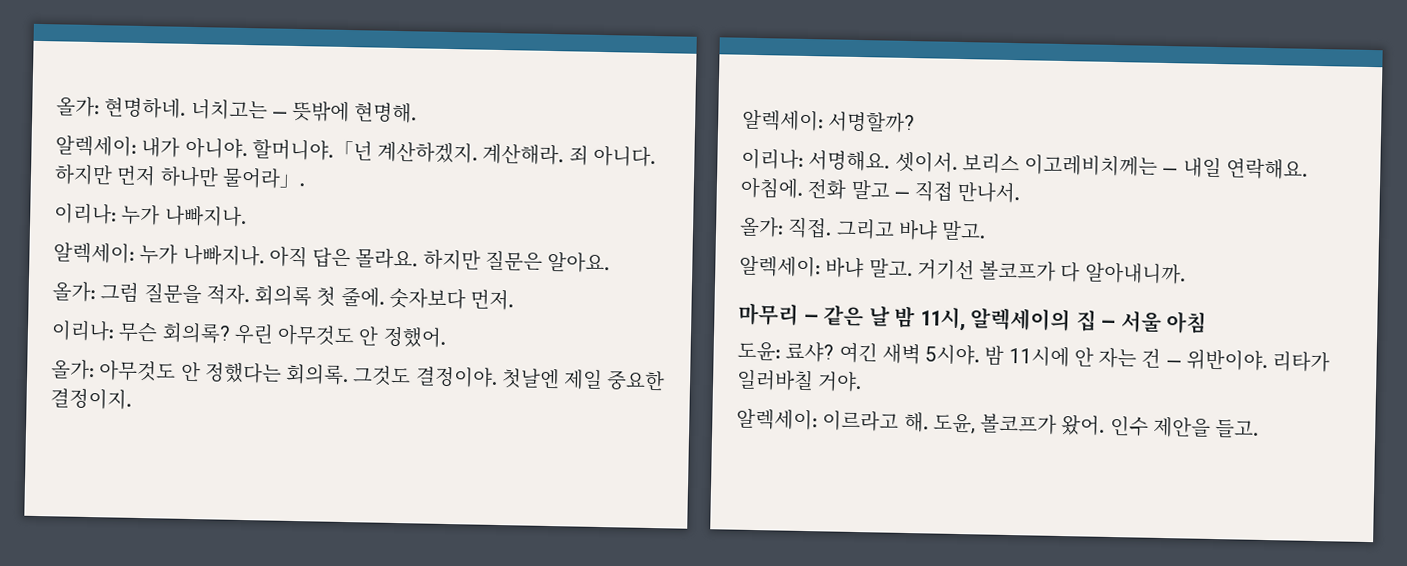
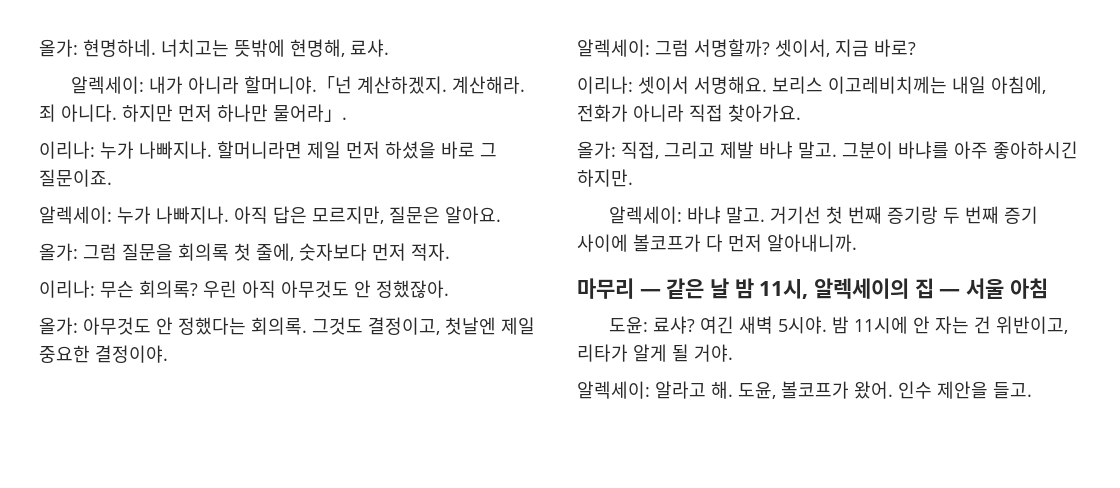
- 너치고는 — 뜻밖에 현명해.
+ 너치고는 뜻밖에 현명해, 료샤.
- 알렉세이: 내가 아니야. 할머니야.
+ 알렉세이: 내가 아니라 할머니야.
+ 할머니라면 제일 먼저 하셨을 바로 그 질문이죠.
- 아직 답은 몰라요. 하지만 질문은 알아요.
+ 아직 답은 모르지만, 질문은 알아요.
- 올가: 그럼 질문을 적자. 회의록 첫 줄에. 숫자보다 먼저.
+ 올가: 그럼 질문을 회의록 첫 줄에, 숫자보다 먼저 적자.
- 우린 아무것도 안 정했어.
+ 우린 아직 아무것도 안 정했잖아.
- 그것도 결정이야. 첫날엔 제일 중요한 결정이지.
- 알렉세이: 서명할까?
- 이리나: 서명해요. 셋이서. 보리스 이고레비치께는 — 내일 연락해요. 아침에. 전화 말고 — 직접 만나서.
- 올가: 직접. 그리고 바냐 말고.
- 알렉세이: 바냐 말고. 거기선 볼코프가 다 알아내니까.
+ 그것도 결정이고, 첫날엔 제일 중요한 결정이야.
+ 알렉세이: 그럼 서명할까? 셋이서, 지금 바로?
+ 이리나: 셋이서 서명해요. 보리스 이고레비치께는 내일 아침에, 전화가 아니라 직접 찾아가요.
+ 올가: 직접, 그리고 제발 바냐 말고. 그분이 바냐를 아주 좋아하시긴 하지만.
+ 알렉세이: 바냐 말고. 거기선 첫 번째 증기랑 두 번째 증기 사이에 볼코프가 다 먼저 알아내니까.
- 밤 11시에 안 자는 건 — 위반이야. 리타가 일러바칠 거야.
+ 밤 11시에 안 자는 건 위반이고, 리타가 알게 될 거야.
- 알렉세이: 이르라고 해.
+ 알렉세이: 알라고 해.

